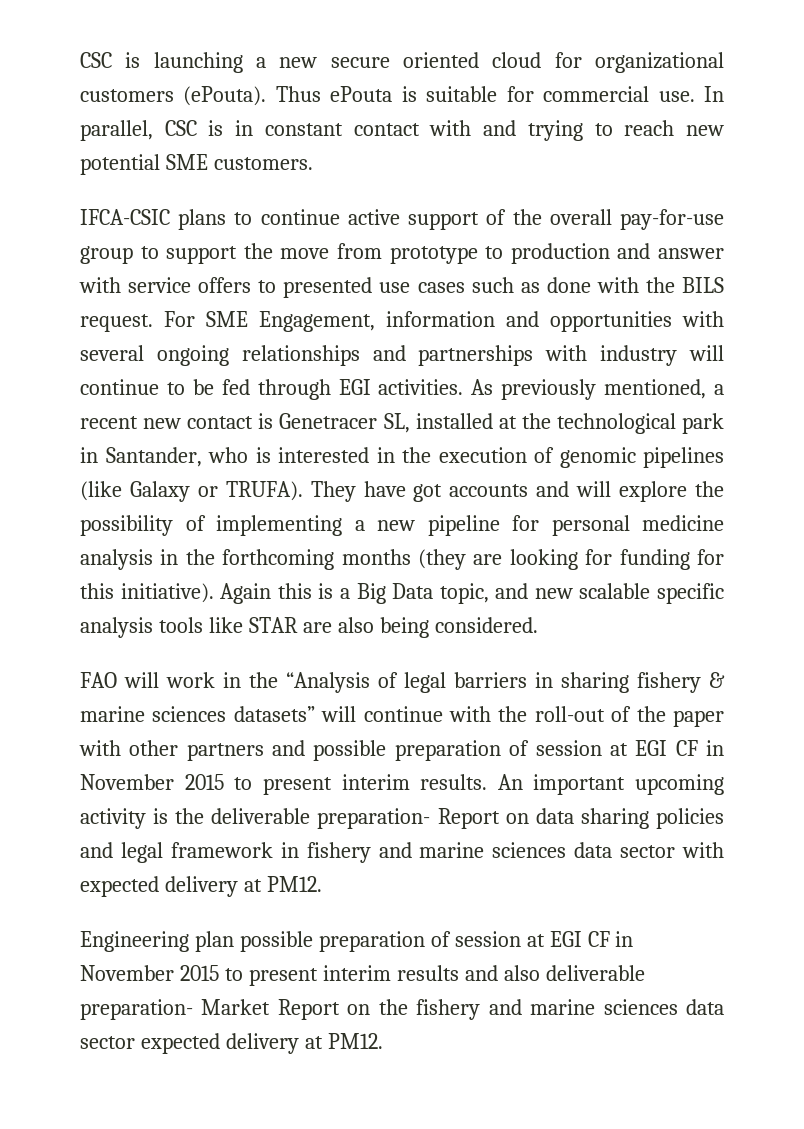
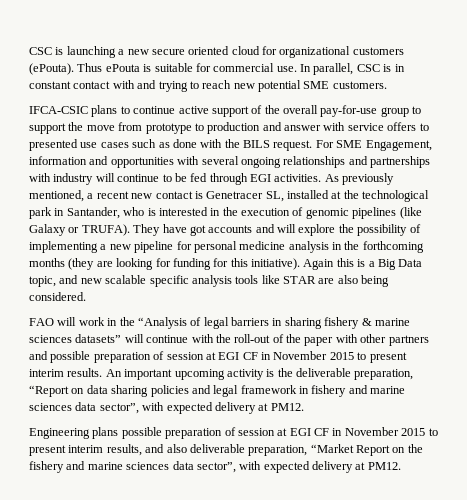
- An important upcoming activity is the deliverable preparation- Report on data sharing policies and legal framework in fishery and marine sciences data sector with expected delivery at PM12.
+ An important upcoming activity is the deliverable preparation, “Report on data sharing policies and legal framework in fishery and marine sciences data sector”, with expected delivery at PM12.
- Engineering plan possible preparation of session at EGI CF in November 2015 to present interim results and also deliverable preparation- Market Report on the fishery and marine sciences data sector expected delivery at PM12.
+ Engineering plans possible preparation of session at EGI CF in November 2015 to present interim results, and also deliverable preparation, “Market Report on the fishery and marine sciences data sector”, with expected delivery at PM12.

